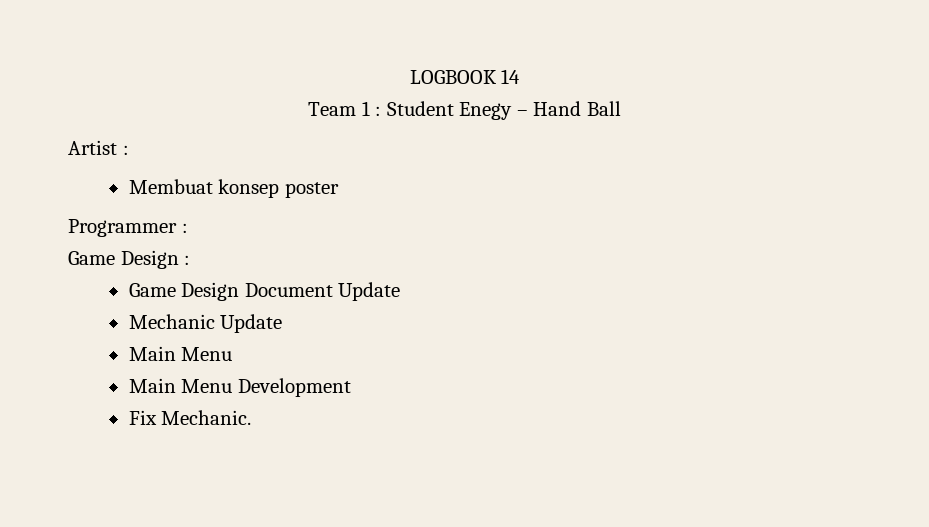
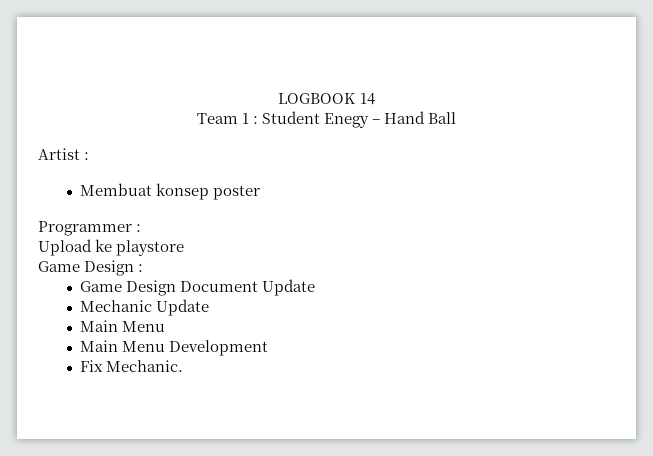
+ Upload ke playstore

